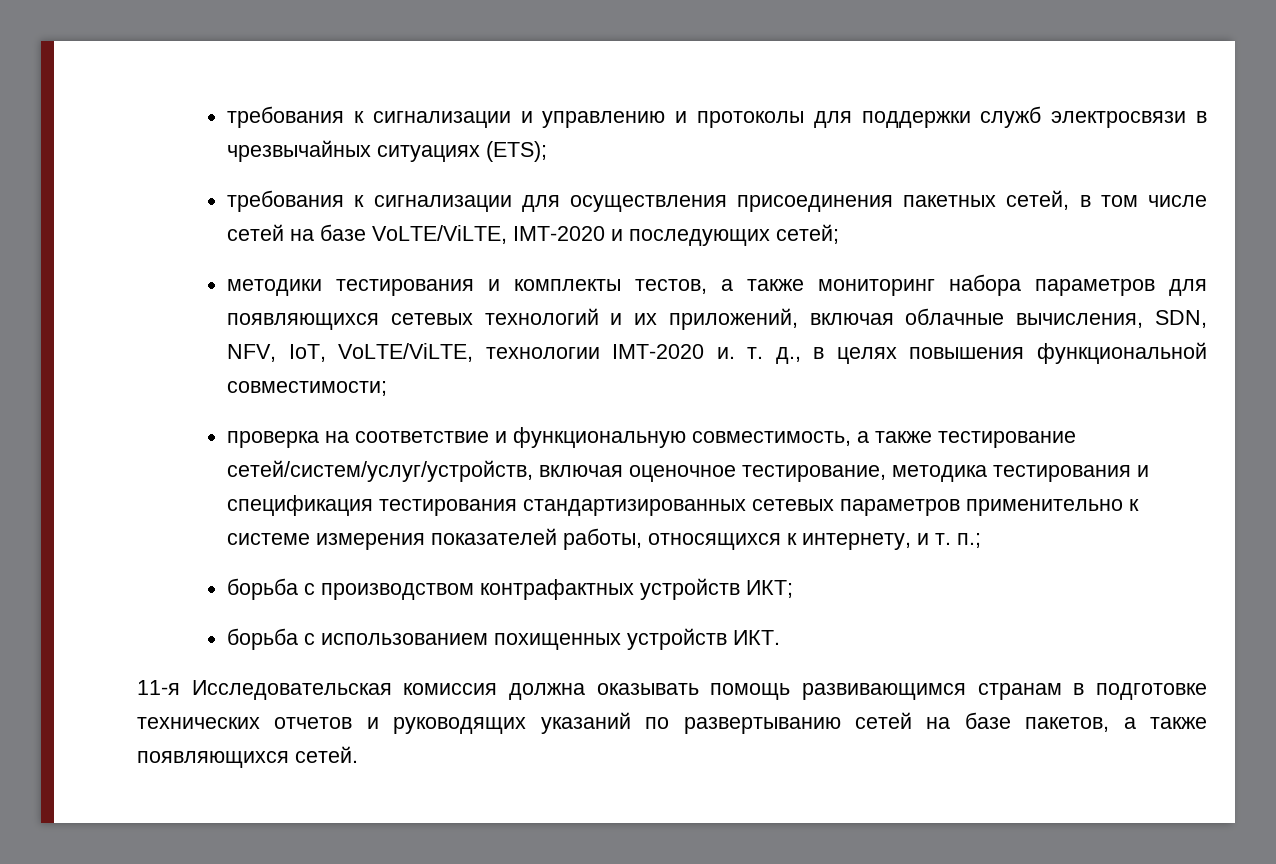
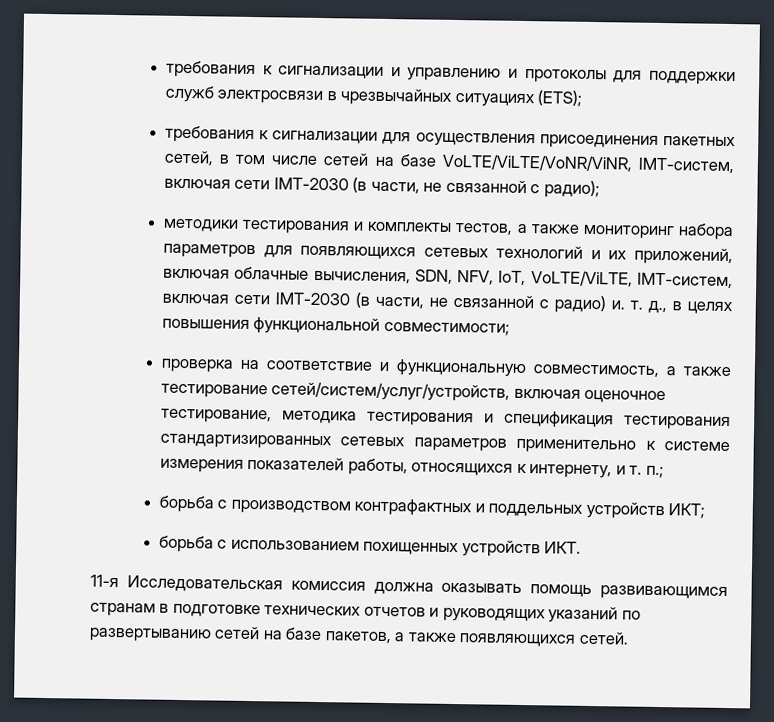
- требования к сигнализации для осуществления присоединения пакетных сетей, в том числе сетей на базе VoLTE/ViLTE, IMT-2020 и последующих сетей;
+ требования к сигнализации для осуществления присоединения пакетных сетей, в том числе сетей на базе VoLTE/ViLTE/VoNR/ViNR, IMT-систем, включая сети IMT-2030 (в части, не связанной с радио);
- методики тестирования и комплекты тестов, а также мониторинг набора параметров для появляющихся сетевых технологий и их приложений, включая облачные вычисления, SDN, NFV, IoT, VoLTE/ViLTE, технологии IMT-2020 и. т. д., в целях повышения функциональной совместимости;
+ методики тестирования и комплекты тестов, а также мониторинг набора параметров для появляющихся сетевых технологий и их приложений, включая облачные вычисления, SDN, NFV, IoT, VoLTE/ViLTE, IMT-систем, включая сети IMT-2030 (в части, не связанной с радио) и. т. д., в целях повышения функциональной совместимости;
- борьба с производством контрафактных устройств ИКТ;
+ борьба с производством контрафактных и поддельных устройств ИКТ;

